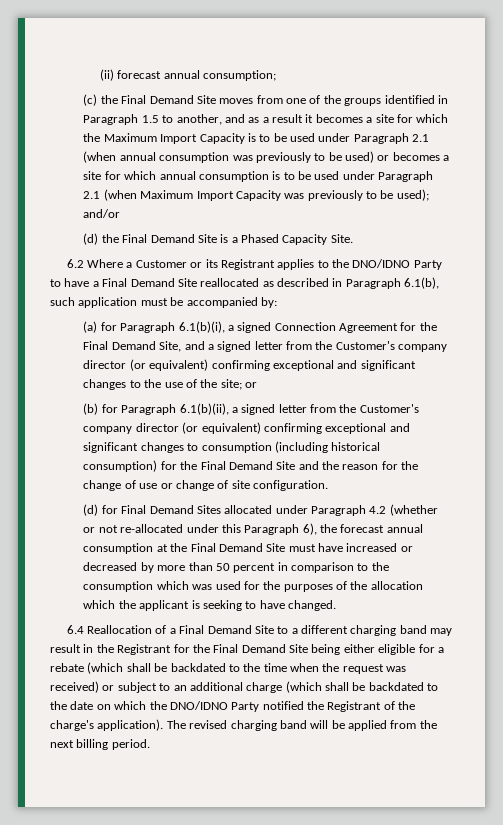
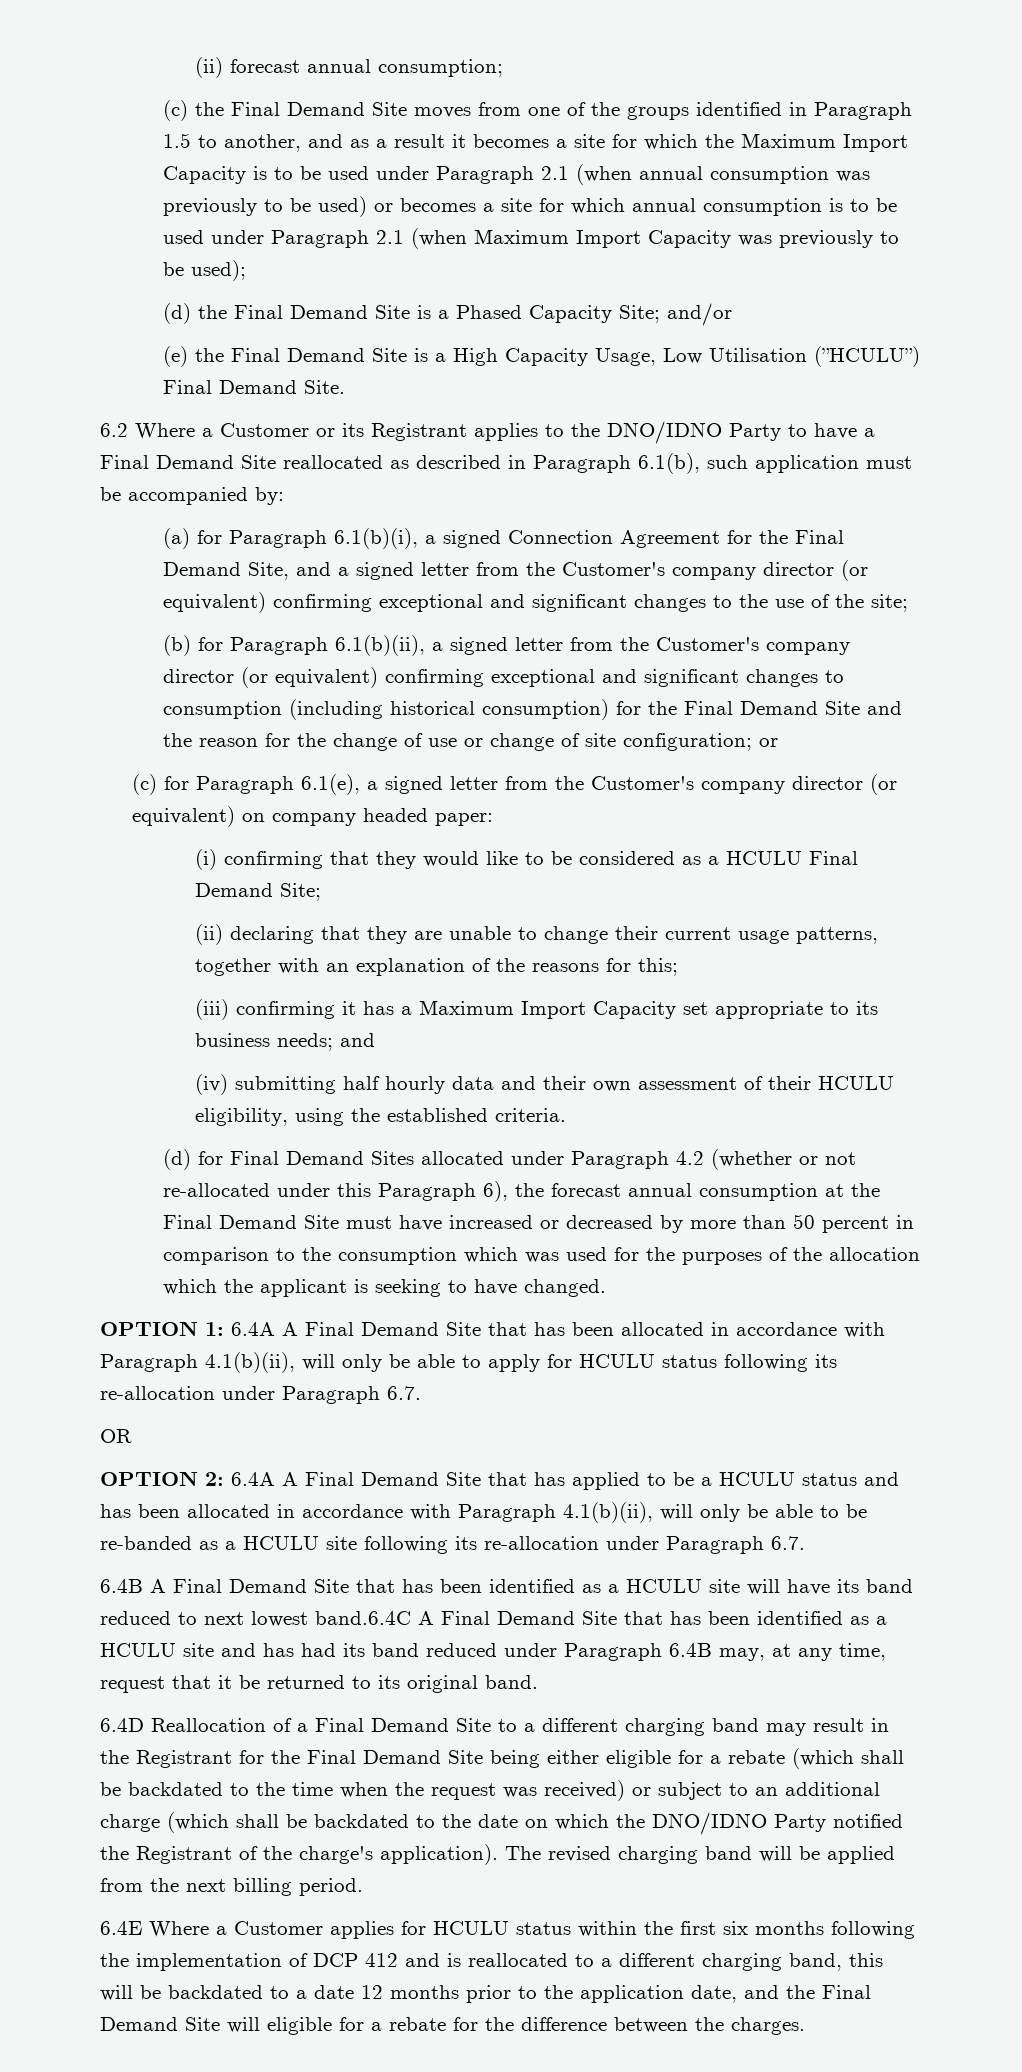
- and/or
- (d) the Final Demand Site is a Phased Capacity Site.
+ (d) the Final Demand Site is a Phased Capacity Site; and/or
+ (e) the Final Demand Site is a High Capacity Usage, Low Utilisation (”HCULU”) Final Demand Site.
- (a) for Paragraph 6.1(b)(i), a signed Connection Agreement for the Final Demand Site, and a signed letter from the Customer's company director (or equivalent) confirming exceptional and significant changes to the use of the site; or
+ (a) for Paragraph 6.1(b)(i), a signed Connection Agreement for the Final Demand Site, and a signed letter from the Customer's company director (or equivalent) confirming exceptional and significant changes to the use of the site;
- (b) for Paragraph 6.1(b)(ii), a signed letter from the Customer's company director (or equivalent) confirming exceptional and significant changes to consumption (including historical consumption) for the Final Demand Site and the reason for the change of use or change of site configuration.
+ (b) for Paragraph 6.1(b)(ii), a signed letter from the Customer's company director (or equivalent) confirming exceptional and significant changes to consumption (including historical consumption) for the Final Demand Site and the reason for the change of use or change of site configuration; or
+ (c) for Paragraph 6.1(e), a signed letter from the Customer's company director (or equivalent) on company headed paper:
+ (i) confirming that they would like to be considered as a HCULU Final Demand Site;
+ (ii) declaring that they are unable to change their current usage patterns, together with an explanation of the reasons for this;
+ (iii) confirming it has a Maximum Import Capacity set appropriate to its business needs; and
+ (iv) submitting half hourly data and their own assessment of their HCULU eligibility, using the established criteria.
- 6.4 Reallocation of a Final Demand Site to a different charging band may result in the Registrant for the Final Demand Site being either eligible for a rebate (which shall be backdated to the time when the request was received) or subject to an additional charge (which shall be backdated to the date on which the DNO/IDNO Party notified the Registrant of the charge's application).
+ OPTION 1: 6.4A A Final Demand Site that has been allocated in accordance with Paragraph 4.1(b)(ii), will only be able to apply for HCULU status following its re-allocation under Paragraph 6.7.
+ OR
+ OPTION 2: 6.4A A Final Demand Site that has applied to be a HCULU status and has been allocated in accordance with Paragraph 4.1(b)(ii), will only be able to be re-banded as a HCULU site following its re-allocation under Paragraph 6.7.
+ 6.4B A Final Demand Site that has been identified as a HCULU site will have its band reduced to next lowest band.6.4C A Final Demand Site that has been identified as a HCULU site and has had its band reduced under Paragraph 6.4B may, at any time, request that it be returned to its original band.
+ 6.4D Reallocation of a Final Demand Site to a different charging band may result in the Registrant for the Final Demand Site being either eligible for a rebate (which shall be backdated to the time when the request was received) or subject to an additional charge (which shall be backdated to the date on which the DNO/IDNO Party notified the Registrant of the charge's application).
+ 6.4E Where a Customer applies for HCULU status within the first six months following the implementation of DCP 412 and is reallocated to a different charging band, this will be backdated to a date 12 months prior to the application date, and the Final Demand Site will eligible for a rebate for the difference between the charges.

